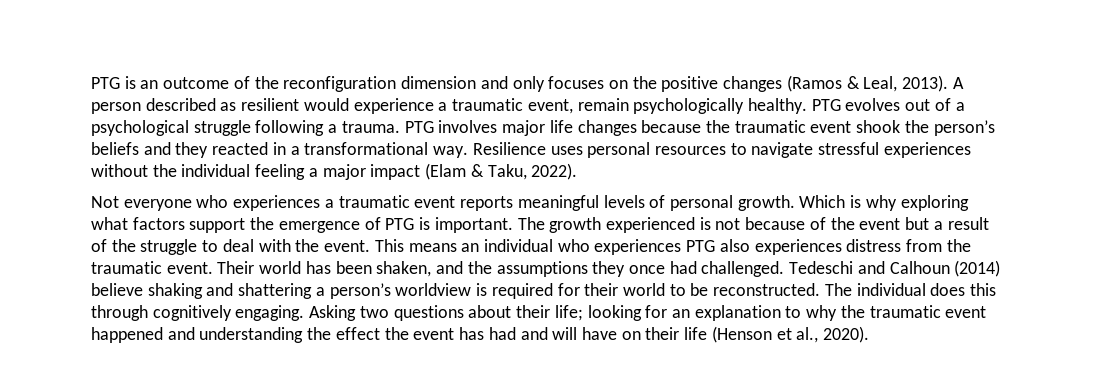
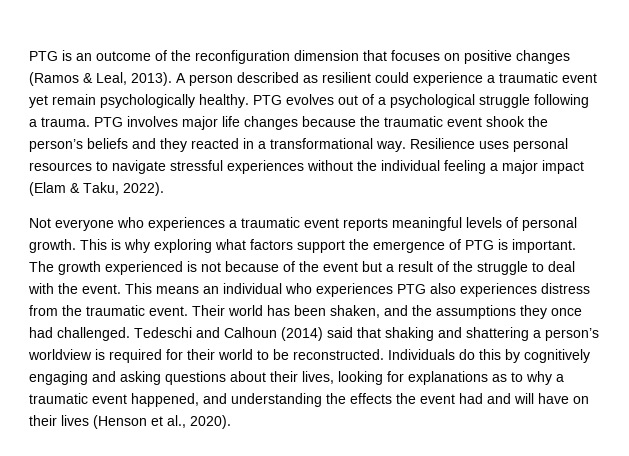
- PTG is an outcome of the reconfiguration dimension and only focuses on the positive changes (Ramos & Leal, 2013).
+ PTG is an outcome of the reconfiguration dimension that focuses on positive changes (Ramos & Leal, 2013).
- A person described as resilient would experience a traumatic event, remain psychologically healthy.
+ A person described as resilient could experience a traumatic event yet remain psychologically healthy.
- Which is why exploring what factors support the emergence of PTG is important.
+ This is why exploring what factors support the emergence of PTG is important.
- Tedeschi and Calhoun (2014) believe shaking and shattering a person’s worldview is required for their world to be reconstructed.
+ Tedeschi and Calhoun (2014) said that shaking and shattering a person’s worldview is required for their world to be reconstructed.
- The individual does this through cognitively engaging. Asking two questions about their life; looking for an explanation to why the traumatic event happened and understanding the effect the event has had and will have on their life (Henson et al., 2020).
+ Individuals do this by cognitively engaging and asking questions about their lives, looking for explanations as to why a traumatic event happened, and understanding the effects the event had and will have on their lives (Henson et al., 2020).

